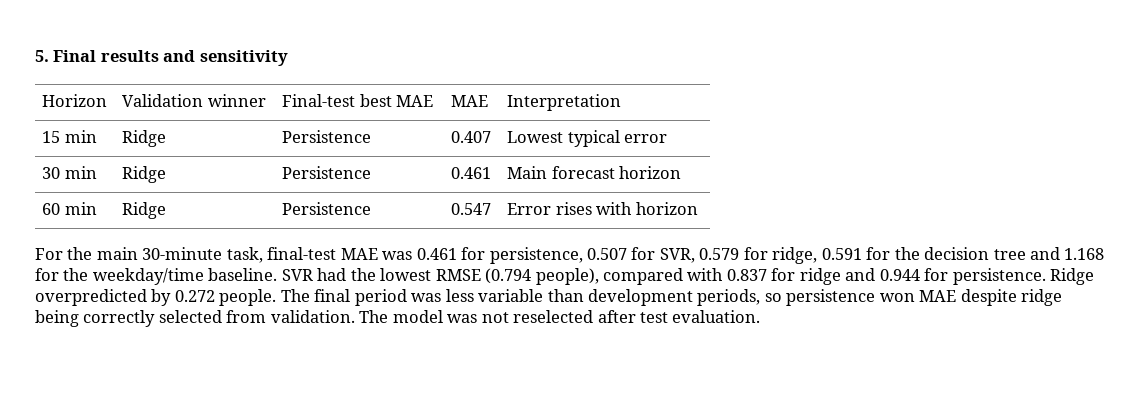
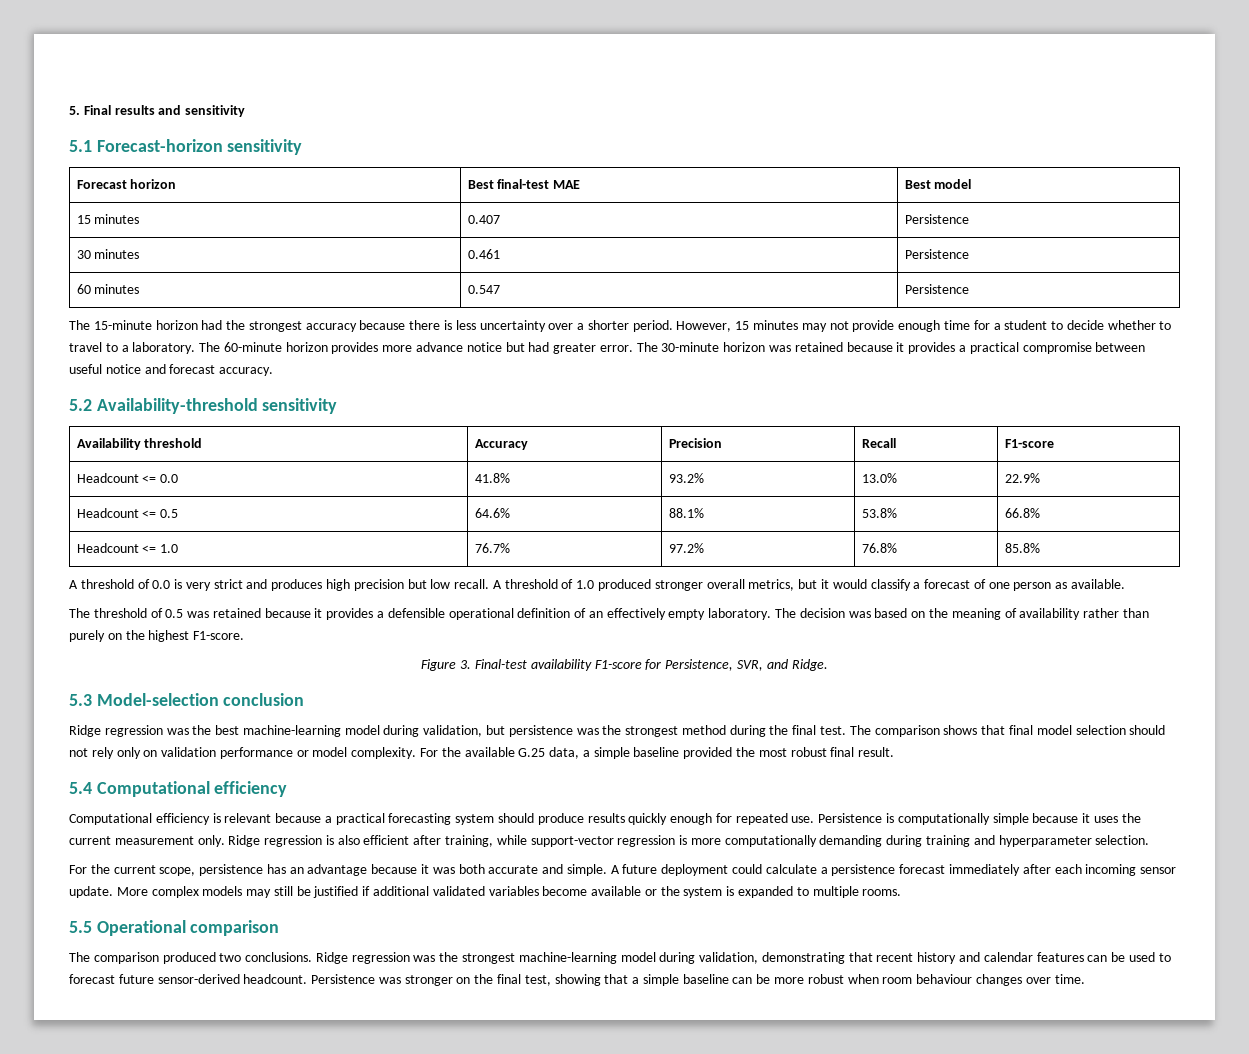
- Horizon | Validation winner | Final-test best MAE | MAE | Interpretation
- 15 min | Ridge | Persistence | 0.407 | Lowest typical error
- 30 min | Ridge | Persistence | 0.461 | Main forecast horizon
- 60 min | Ridge | Persistence | 0.547 | Error rises with horizon
- For the main 30-minute task, final-test MAE was 0.461 for persistence, 0.507 for SVR, 0.579 for ridge, 0.591 for the decision tree and 1.168 for the weekday/time baseline. SVR had the lowest RMSE (0.794 people), compared with 0.837 for ridge and 0.944 for persistence. Ridge overpredicted by 0.272 people. The final period was less variable than development periods, so persistence won MAE despite ridge being correctly selected from validation. The model was not reselected after test evaluation.
+ 5.1 Forecast-horizon sensitivity
+ Forecast horizon | Best final-test MAE | Best model
+ 15 minutes | 0.407 | Persistence
+ 30 minutes | 0.461 | Persistence
+ 60 minutes | 0.547 | Persistence
+ The 15-minute horizon had the strongest accuracy because there is less uncertainty over a shorter period. However, 15 minutes may not provide enough time for a student to decide whether to travel to a laboratory. The 60-minute horizon provides more advance notice but had greater error. The 30-minute horizon was retained because it provides a practical compromise between useful notice and forecast accuracy.
+ 5.2 Availability-threshold sensitivity
+ Availability threshold | Accuracy | Precision | Recall | F1-score
+ Headcount <= 0.0 | 41.8% | 93.2% | 13.0% | 22.9%
+ Headcount <= 0.5 | 64.6% | 88.1% | 53.8% | 66.8%
+ Headcount <= 1.0 | 76.7% | 97.2% | 76.8% | 85.8%
+ A threshold of 0.0 is very strict and produces high precision but low recall. A threshold of 1.0 produced stronger overall metrics, but it would classify a forecast of one person as available.
+ The threshold of 0.5 was retained because it provides a defensible operational definition of an effectively empty laboratory. The decision was based on the meaning of availability rather than purely on the highest F1-score.
+ Figure 3. Final-test availability F1-score for Persistence, SVR, and Ridge.
+ 5.3 Model-selection conclusion
+ Ridge regression was the best machine-learning model during validation, but persistence was the strongest method during the final test. The comparison shows that final model selection should not rely only on validation performance or model complexity. For the available G.25 data, a simple baseline provided the most robust final result.
+ 5.4 Computational efficiency
+ Computational efficiency is relevant because a practical forecasting system should produce results quickly enough for repeated use. Persistence is computationally simple because it uses the current measurement only. Ridge regression is also efficient after training, while support-vector regression is more computationally demanding during training and hyperparameter selection.
+ For the current scope, persistence has an advantage because it was both accurate and simple. A future deployment could calculate a persistence forecast immediately after each incoming sensor update. More complex models may still be justified if additional validated variables become available or the system is expanded to multiple rooms.
+ 5.5 Operational comparison
+ The comparison produced two conclusions. Ridge regression was the strongest machine-learning model during validation, demonstrating that recent history and calendar features can be used to forecast future sensor-derived headcount. Persistence was stronger on the final test, showing that a simple baseline can be more robust when room behaviour changes over time.

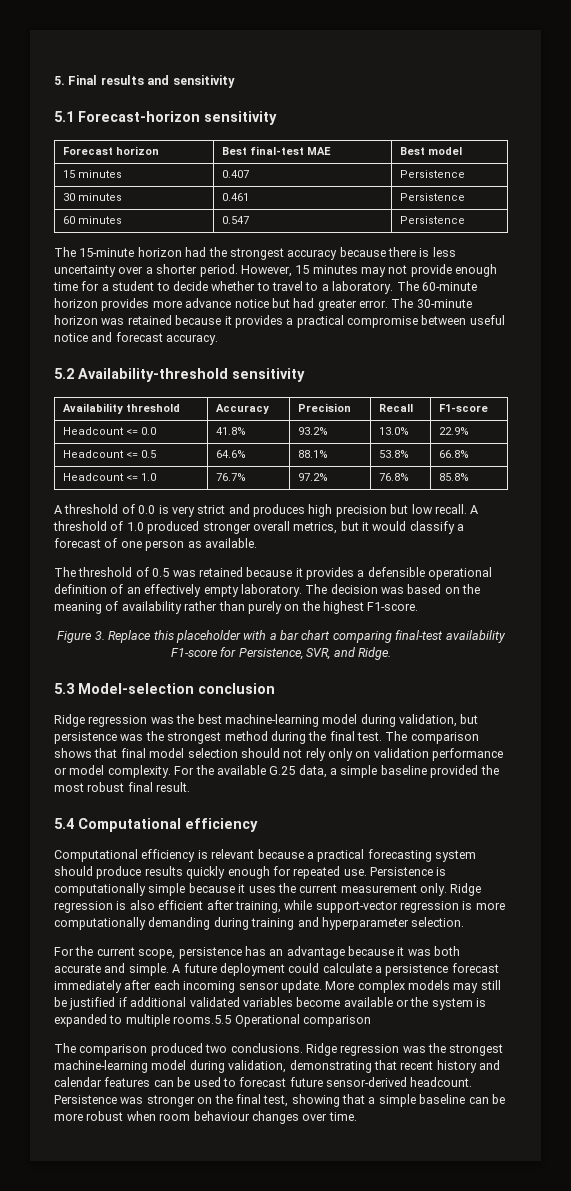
- Figure 3. Final-test availability F1-score for Persistence, SVR, and Ridge.
+ Figure 3. Replace this placeholder with a bar chart comparing final-test availability F1-score for Persistence, SVR, and Ridge.
- More complex models may still be justified if additional validated variables become available or the system is expanded to multiple rooms.
- 5.5 Operational comparison
+ More complex models may still be justified if additional validated variables become available or the system is expanded to multiple rooms.5.5 Operational comparison

